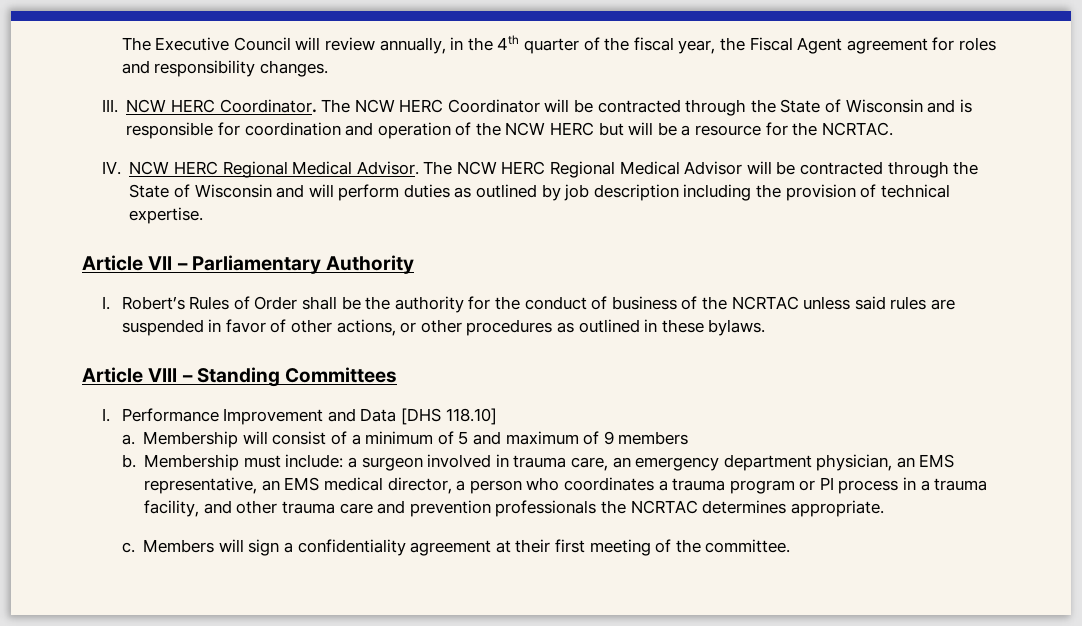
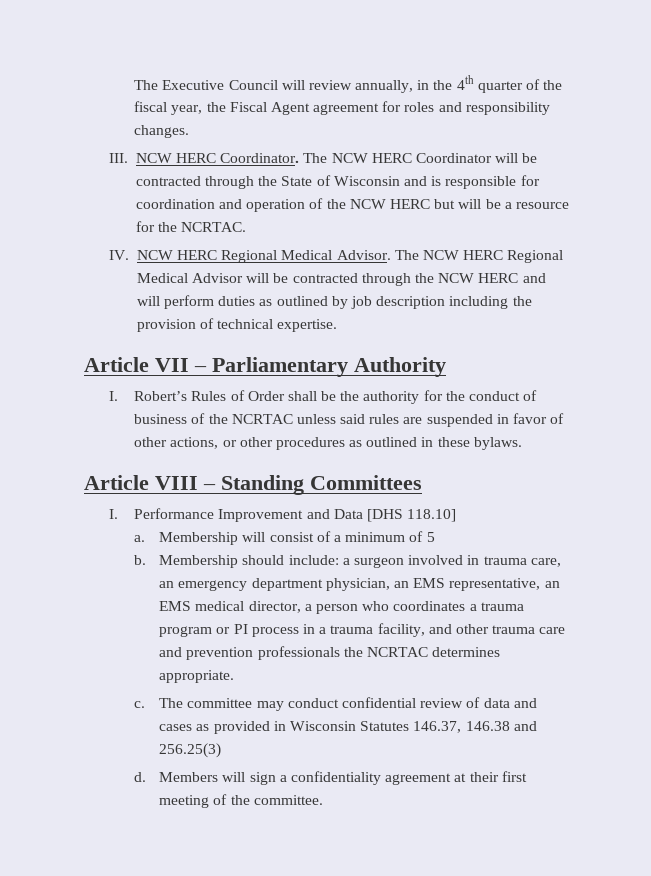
- The NCW HERC Regional Medical Advisor will be contracted through the State of Wisconsin and will perform duties as outlined by job description including the provision of technical expertise.
+ The NCW HERC Regional Medical Advisor will be contracted through the NCW HERC and will perform duties as outlined by job description including the provision of technical expertise.
- Membership will consist of a minimum of 5 and maximum of 9 members
+ Membership will consist of a minimum of 5
- Membership must include: a surgeon involved in trauma care, an emergency department physician, an EMS representative, an EMS medical director, a person who coordinates a trauma program or PI process in a trauma facility, and other trauma care and prevention professionals the NCRTAC determines appropriate.
+ Membership should include: a surgeon involved in trauma care, an emergency department physician, an EMS representative, an EMS medical director, a person who coordinates a trauma program or PI process in a trauma facility, and other trauma care and prevention professionals the NCRTAC determines appropriate.
+ The committee may conduct confidential review of data and cases as provided in Wisconsin Statutes 146.37, 146.38 and 256.25(3)
+ d.

